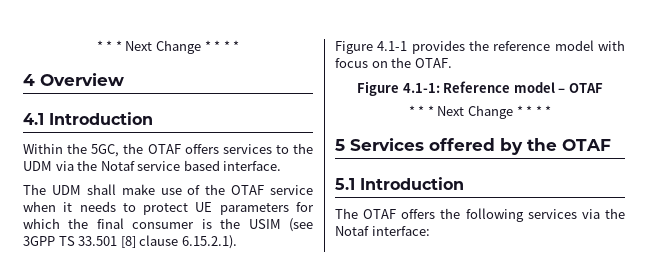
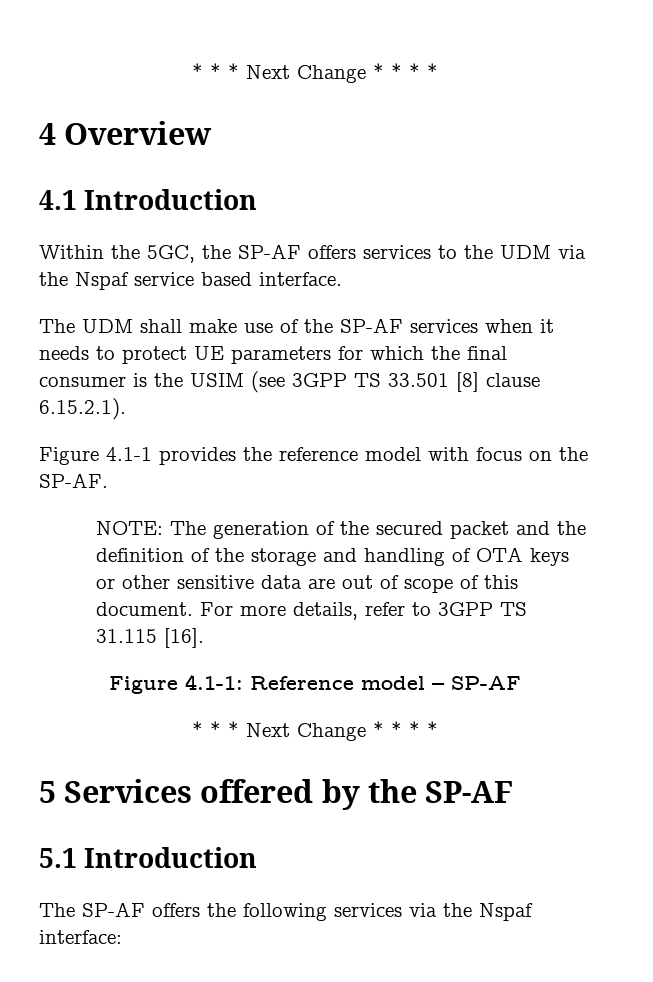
- Within the 5GC, the OTAF offers services to the UDM via the Notaf service based interface.
+ Within the 5GC, the SP-AF offers services to the UDM via the Nspaf service based interface.
- The UDM shall make use of the OTAF service when it needs to protect UE parameters for which the final consumer is the USIM (see 3GPP TS 33.501 [8] clause 6.15.2.1).
+ The UDM shall make use of the SP-AF services when it needs to protect UE parameters for which the final consumer is the USIM (see 3GPP TS 33.501 [8] clause 6.15.2.1).
- Figure 4.1-1 provides the reference model with focus on the OTAF.
+ Figure 4.1-1 provides the reference model with focus on the SP-AF.
+ NOTE: The generation of the secured packet and the definition of the storage and handling of OTA keys or other sensitive data are out of scope of this document. For more details, refer to 3GPP TS 31.115 [16].
- Figure 4.1-1: Reference model – OTAF
+ Figure 4.1-1: Reference model – SP-AF
- 5 Services offered by the OTAF
+ 5 Services offered by the SP-AF
- The OTAF offers the following services via the Notaf interface:
+ The SP-AF offers the following services via the Nspaf interface:

